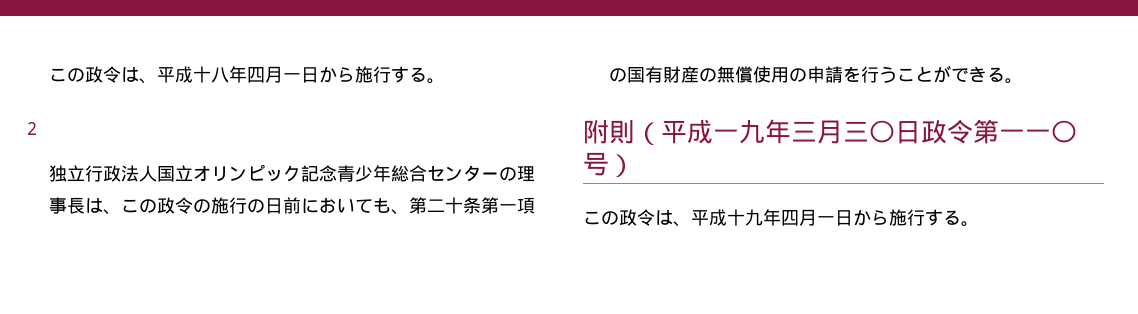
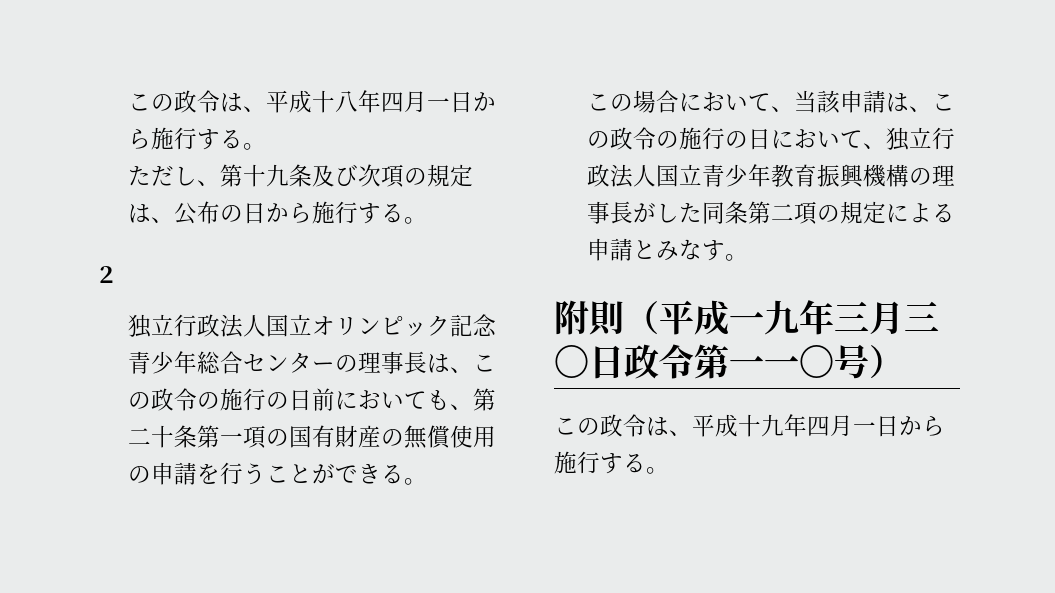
+ ただし、第十九条及び次項の規定は、公布の日から施行する。
+ この場合において、当該申請は、この政令の施行の日において、独立行政法人国立青少年教育振興機構の理事長がした同条第二項の規定による申請とみなす。

